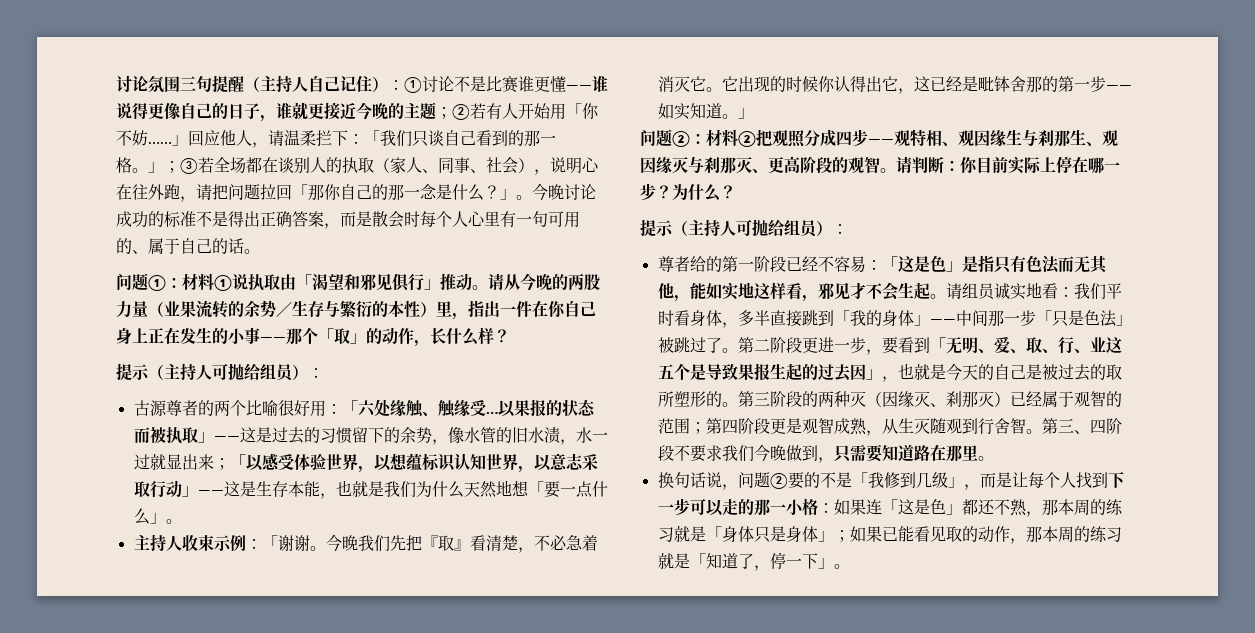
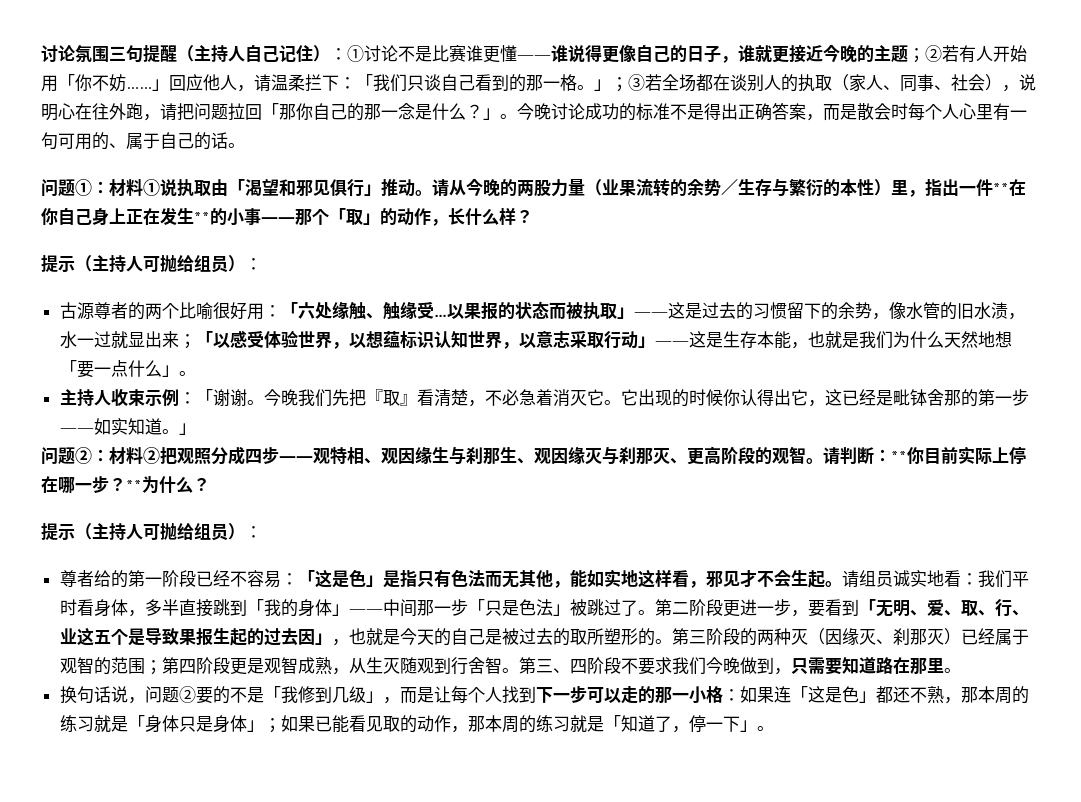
- 请从今晚的两股力量（业果流转的余势／生存与繁衍的本性）里，指出一件在你自己身上正在发生的小事——那个「取」的动作，长什么样？
+ 请从今晚的两股力量（业果流转的余势／生存与繁衍的本性）里，指出一件**在你自己身上正在发生**的小事——那个「取」的动作，长什么样？
- 请判断：你目前实际上停在哪一步？
+ 请判断：**你目前实际上停在哪一步？
- 为什么？
+ **为什么？

